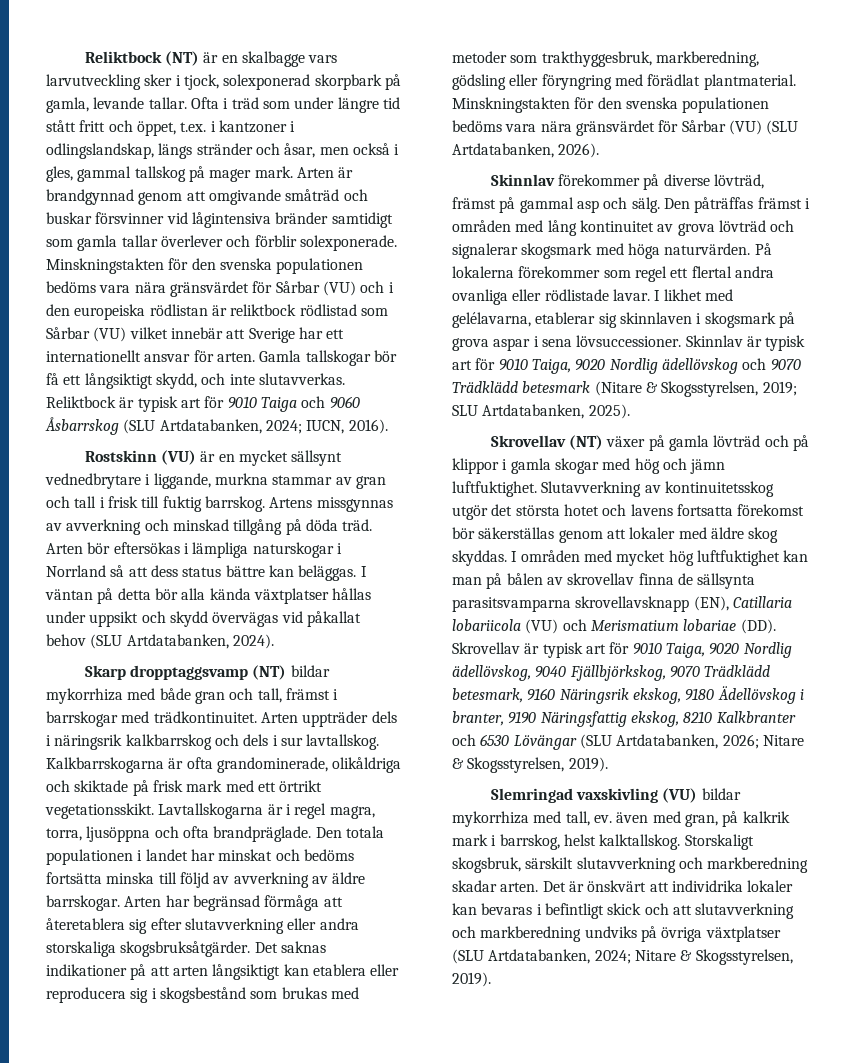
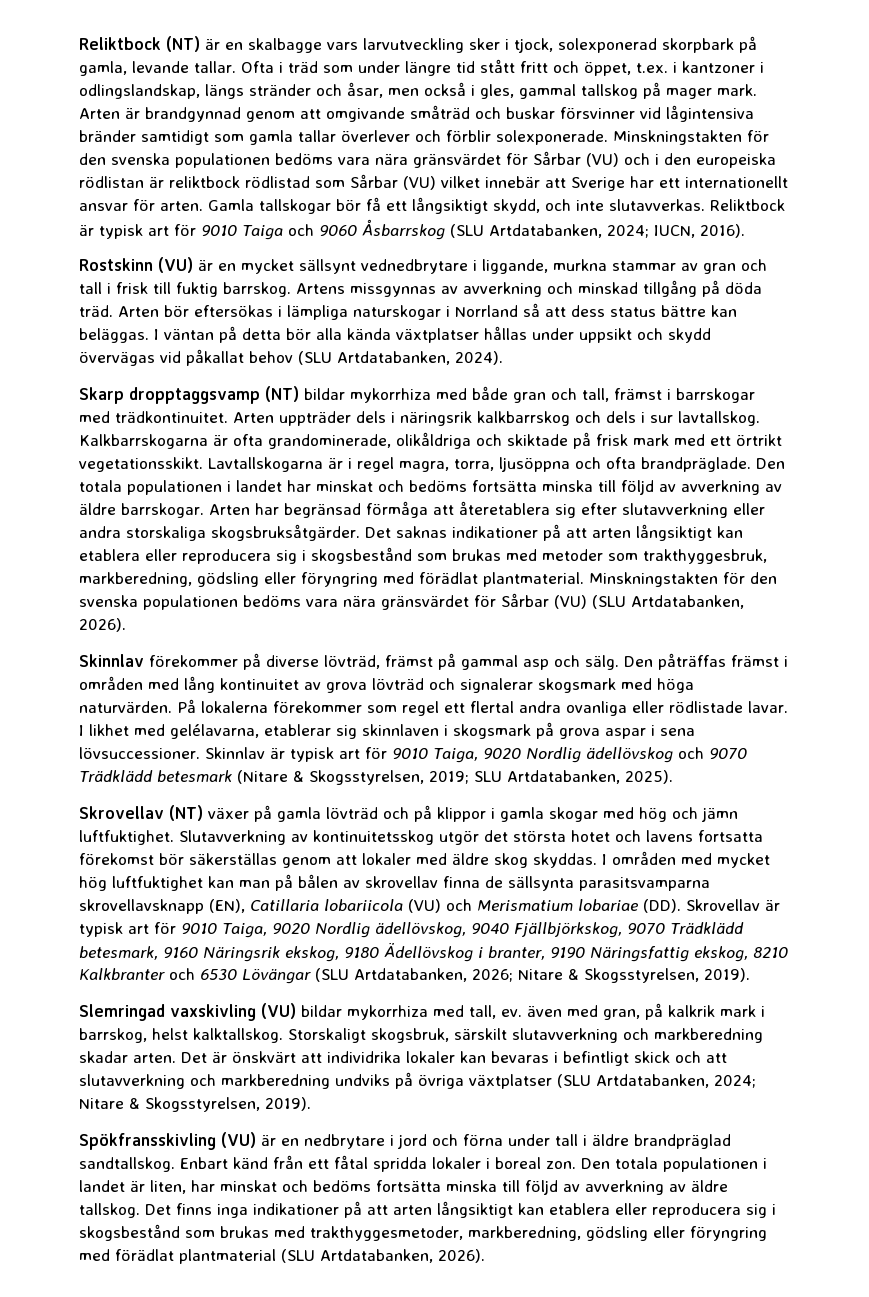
+ Spökfransskivling (VU) är en nedbrytare i jord och förna under tall i äldre brandpräglad sandtallskog. Enbart känd från ett fåtal spridda lokaler i boreal zon. Den totala populationen i landet är liten, har minskat och bedöms fortsätta minska till följd av avverkning av äldre tallskog. Det finns inga indikationer på att arten långsiktigt kan etablera eller reproducera sig i skogsbestånd som brukas med trakthyggesmetoder, markberedning, gödsling eller föryngring med förädlat plantmaterial (SLU Artdatabanken, 2026).

